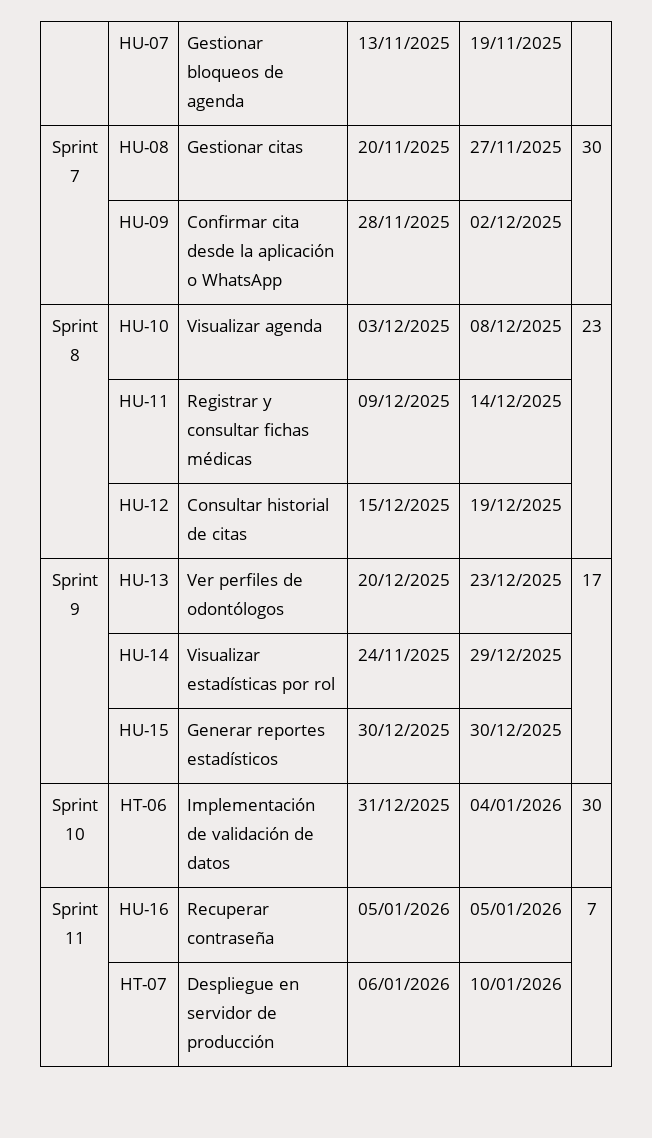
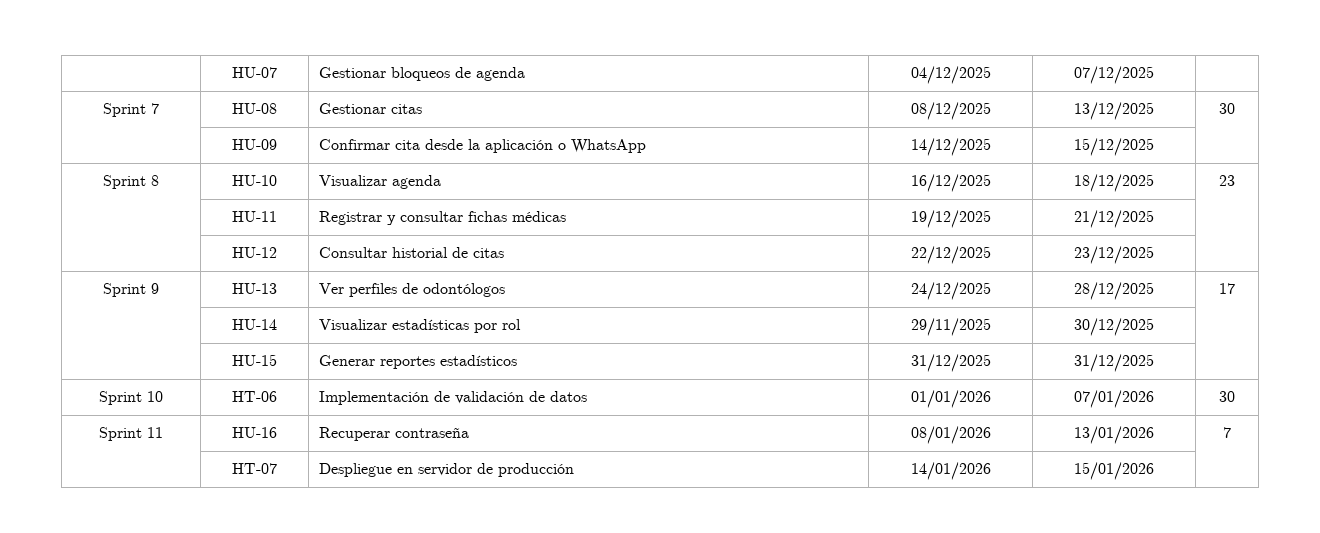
- | HU-07 | Gestionar bloqueos de agenda | 13/11/2025 | 19/11/2025 |
+ | HU-07 | Gestionar bloqueos de agenda | 04/12/2025 | 07/12/2025 |
- Sprint 7 | HU-08 | Gestionar citas | 20/11/2025 | 27/11/2025 | 30
+ Sprint 7 | HU-08 | Gestionar citas | 08/12/2025 | 13/12/2025 | 30
- | HU-09 | Confirmar cita desde la aplicación o WhatsApp | 28/11/2025 | 02/12/2025 |
+ | HU-09 | Confirmar cita desde la aplicación o WhatsApp | 14/12/2025 | 15/12/2025 |
- Sprint 8 | HU-10 | Visualizar agenda | 03/12/2025 | 08/12/2025 | 23
+ Sprint 8 | HU-10 | Visualizar agenda | 16/12/2025 | 18/12/2025 | 23
- | HU-11 | Registrar y consultar fichas médicas | 09/12/2025 | 14/12/2025 |
+ | HU-11 | Registrar y consultar fichas médicas | 19/12/2025 | 21/12/2025 |
- | HU-12 | Consultar historial de citas | 15/12/2025 | 19/12/2025 |
+ | HU-12 | Consultar historial de citas | 22/12/2025 | 23/12/2025 |
- Sprint 9 | HU-13 | Ver perfiles de odontólogos | 20/12/2025 | 23/12/2025 | 17
+ Sprint 9 | HU-13 | Ver perfiles de odontólogos | 24/12/2025 | 28/12/2025 | 17
- | HU-14 | Visualizar estadísticas por rol | 24/11/2025 | 29/12/2025 |
+ | HU-14 | Visualizar estadísticas por rol | 29/11/2025 | 30/12/2025 |
- | HU-15 | Generar reportes estadísticos | 30/12/2025 | 30/12/2025 |
+ | HU-15 | Generar reportes estadísticos | 31/12/2025 | 31/12/2025 |
- Sprint 10 | HT-06 | Implementación de validación de datos | 31/12/2025 | 04/01/2026 | 30
+ Sprint 10 | HT-06 | Implementación de validación de datos | 01/01/2026 | 07/01/2026 | 30
- Sprint 11 | HU-16 | Recuperar contraseña | 05/01/2026 | 05/01/2026 | 7
+ Sprint 11 | HU-16 | Recuperar contraseña | 08/01/2026 | 13/01/2026 | 7
- | HT-07 | Despliegue en servidor de producción | 06/01/2026 | 10/01/2026 |
+ | HT-07 | Despliegue en servidor de producción | 14/01/2026 | 15/01/2026 |

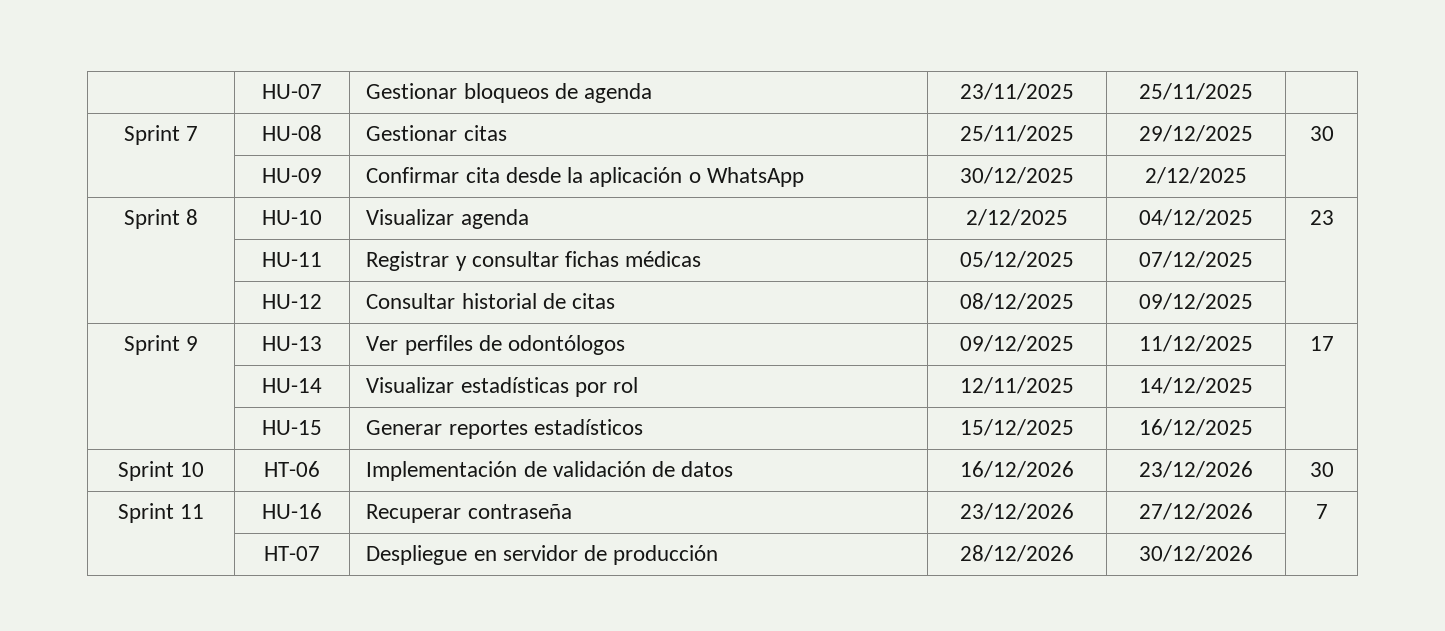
- | HU-07 | Gestionar bloqueos de agenda | 04/12/2025 | 07/12/2025 |
+ | HU-07 | Gestionar bloqueos de agenda | 23/11/2025 | 25/11/2025 |
- Sprint 7 | HU-08 | Gestionar citas | 08/12/2025 | 13/12/2025 | 30
+ Sprint 7 | HU-08 | Gestionar citas | 25/11/2025 | 29/12/2025 | 30
- | HU-09 | Confirmar cita desde la aplicación o WhatsApp | 14/12/2025 | 15/12/2025 |
+ | HU-09 | Confirmar cita desde la aplicación o WhatsApp | 30/12/2025 | 2/12/2025 |
- Sprint 8 | HU-10 | Visualizar agenda | 16/12/2025 | 18/12/2025 | 23
+ Sprint 8 | HU-10 | Visualizar agenda | 2/12/2025 | 04/12/2025 | 23
- | HU-11 | Registrar y consultar fichas médicas | 19/12/2025 | 21/12/2025 |
+ | HU-11 | Registrar y consultar fichas médicas | 05/12/2025 | 07/12/2025 |
- | HU-12 | Consultar historial de citas | 22/12/2025 | 23/12/2025 |
+ | HU-12 | Consultar historial de citas | 08/12/2025 | 09/12/2025 |
- Sprint 9 | HU-13 | Ver perfiles de odontólogos | 24/12/2025 | 28/12/2025 | 17
+ Sprint 9 | HU-13 | Ver perfiles de odontólogos | 09/12/2025 | 11/12/2025 | 17
- | HU-14 | Visualizar estadísticas por rol | 29/11/2025 | 30/12/2025 |
+ | HU-14 | Visualizar estadísticas por rol | 12/11/2025 | 14/12/2025 |
- | HU-15 | Generar reportes estadísticos | 31/12/2025 | 31/12/2025 |
+ | HU-15 | Generar reportes estadísticos | 15/12/2025 | 16/12/2025 |
- Sprint 10 | HT-06 | Implementación de validación de datos | 01/01/2026 | 07/01/2026 | 30
+ Sprint 10 | HT-06 | Implementación de validación de datos | 16/12/2026 | 23/12/2026 | 30
- Sprint 11 | HU-16 | Recuperar contraseña | 08/01/2026 | 13/01/2026 | 7
+ Sprint 11 | HU-16 | Recuperar contraseña | 23/12/2026 | 27/12/2026 | 7
- | HT-07 | Despliegue en servidor de producción | 14/01/2026 | 15/01/2026 |
+ | HT-07 | Despliegue en servidor de producción | 28/12/2026 | 30/12/2026 |

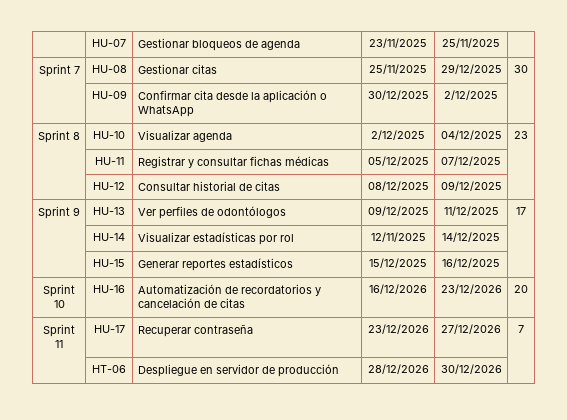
- Sprint 10 | HT-06 | Implementación de validación de datos | 16/12/2026 | 23/12/2026 | 30
+ Sprint 10 | HU-16 | Automatización de recordatorios y cancelación de citas | 16/12/2026 | 23/12/2026 | 20
- Sprint 11 | HU-16 | Recuperar contraseña | 23/12/2026 | 27/12/2026 | 7
+ Sprint 11 | HU-17 | Recuperar contraseña | 23/12/2026 | 27/12/2026 | 7
- | HT-07 | Despliegue en servidor de producción | 28/12/2026 | 30/12/2026 |
+ | HT-06 | Despliegue en servidor de producción | 28/12/2026 | 30/12/2026 |

